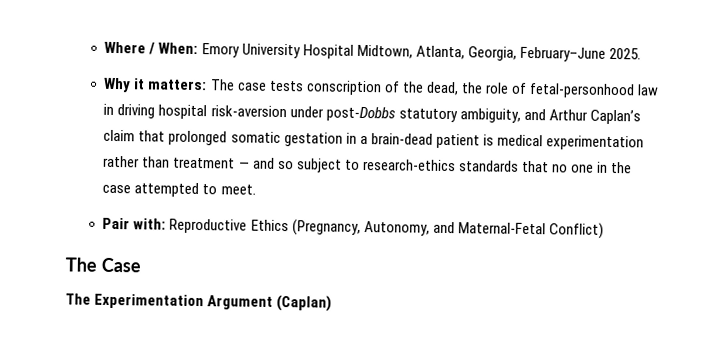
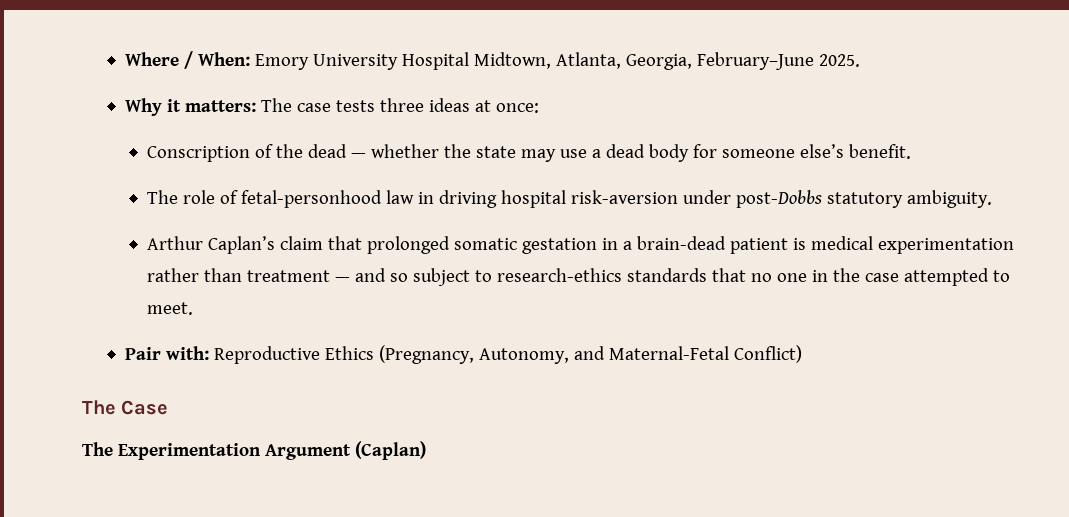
- Why it matters: The case tests conscription of the dead, the role of fetal-personhood law in driving hospital risk-aversion under post-Dobbs statutory ambiguity, and Arthur Caplan’s claim that prolonged somatic gestation in a brain-dead patient is medical experimentation rather than treatment — and so subject to research-ethics standards that no one in the case attempted to meet.
+ Why it matters: The case tests three ideas at once:
+ Conscription of the dead — whether the state may use a dead body for someone else’s benefit.
+ The role of fetal-personhood law in driving hospital risk-aversion under post-Dobbs statutory ambiguity.
+ Arthur Caplan’s claim that prolonged somatic gestation in a brain-dead patient is medical experimentation rather than treatment — and so subject to research-ethics standards that no one in the case attempted to meet.

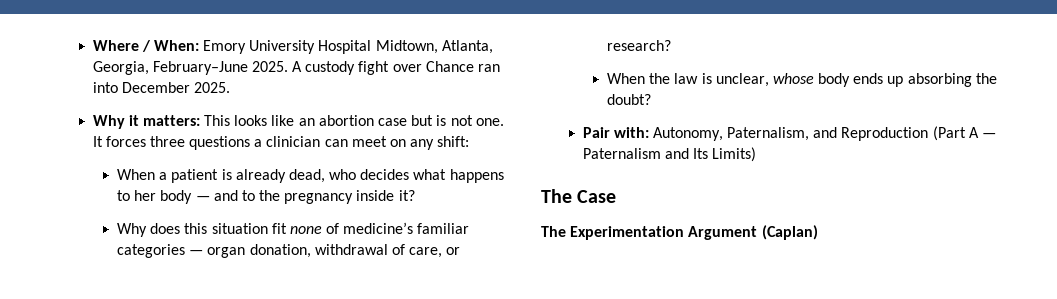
- Where / When: Emory University Hospital Midtown, Atlanta, Georgia, February–June 2025.
- Why it matters: The case tests three ideas at once:
- Conscription of the dead — whether the state may use a dead body for someone else’s benefit.
- The role of fetal-personhood law in driving hospital risk-aversion under post-Dobbs statutory ambiguity.
- Arthur Caplan’s claim that prolonged somatic gestation in a brain-dead patient is medical experimentation rather than treatment — and so subject to research-ethics standards that no one in the case attempted to meet.
- Pair with: Reproductive Ethics (Pregnancy, Autonomy, and Maternal-Fetal Conflict)
+ Where / When: Emory University Hospital Midtown, Atlanta, Georgia, February–June 2025. A custody fight over Chance ran into December 2025.
+ Why it matters: This looks like an abortion case but is not one. It forces three questions a clinician can meet on any shift:
+ When a patient is already dead, who decides what happens to her body — and to the pregnancy inside it?
+ Why does this situation fit none of medicine’s familiar categories — organ donation, withdrawal of care, or research?
+ When the law is unclear, whose body ends up absorbing the doubt?
+ Pair with: Autonomy, Paternalism, and Reproduction (Part A — Paternalism and Its Limits)

